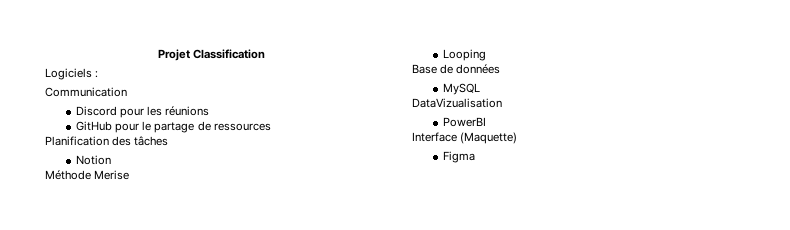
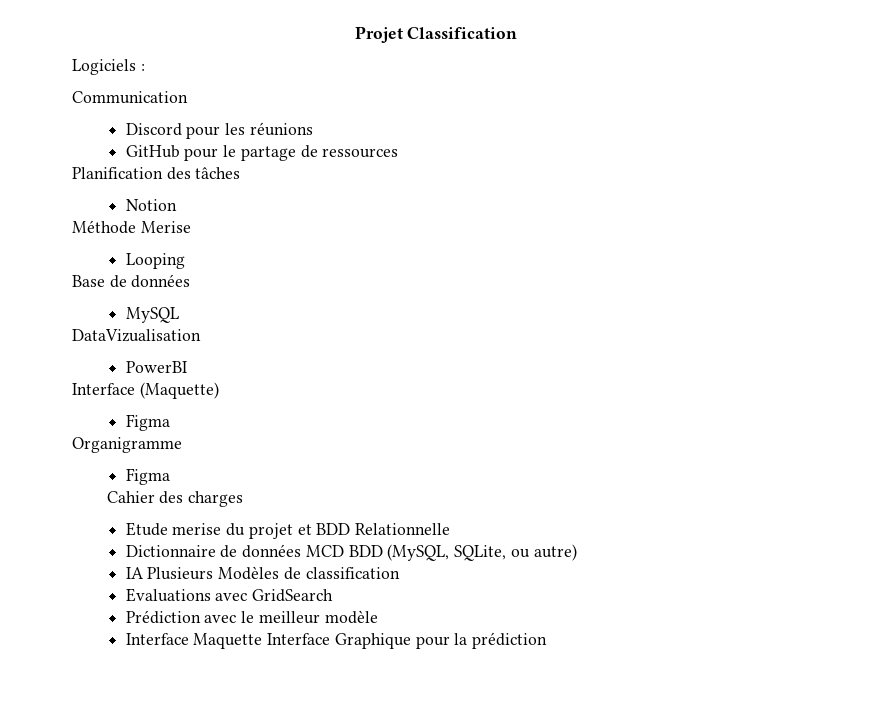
+ Organigramme
+ Figma
+ Cahier des charges
+ Etude merise du projet et BDD Relationnelle
+ Dictionnaire de données MCD BDD (MySQL, SQLite, ou autre)
+ IA Plusieurs Modèles de classification
+ Evaluations avec GridSearch
+ Prédiction avec le meilleur modèle
+ Interface Maquette Interface Graphique pour la prédiction

